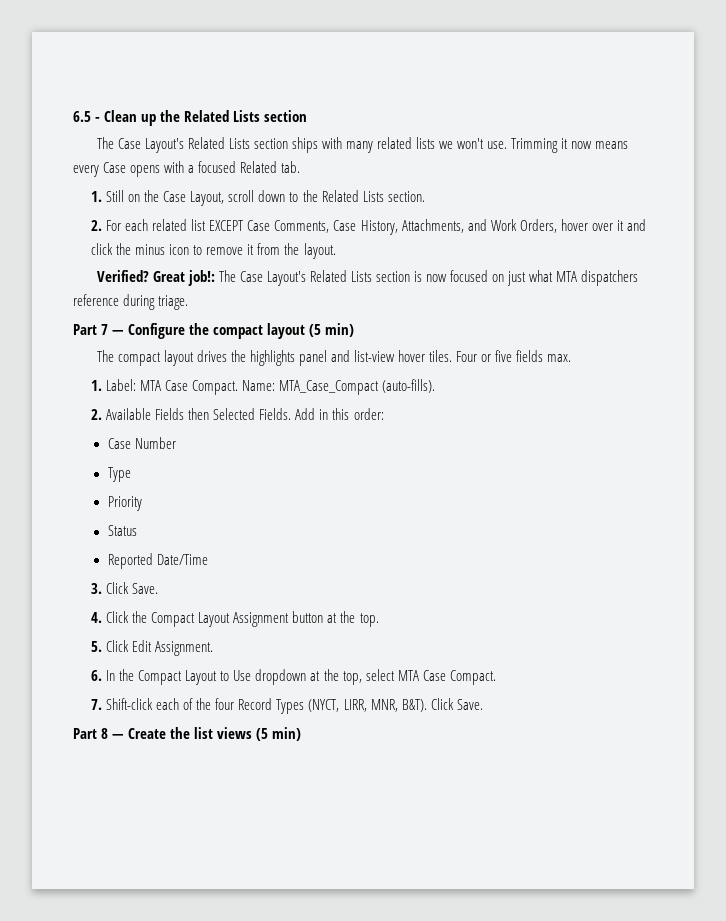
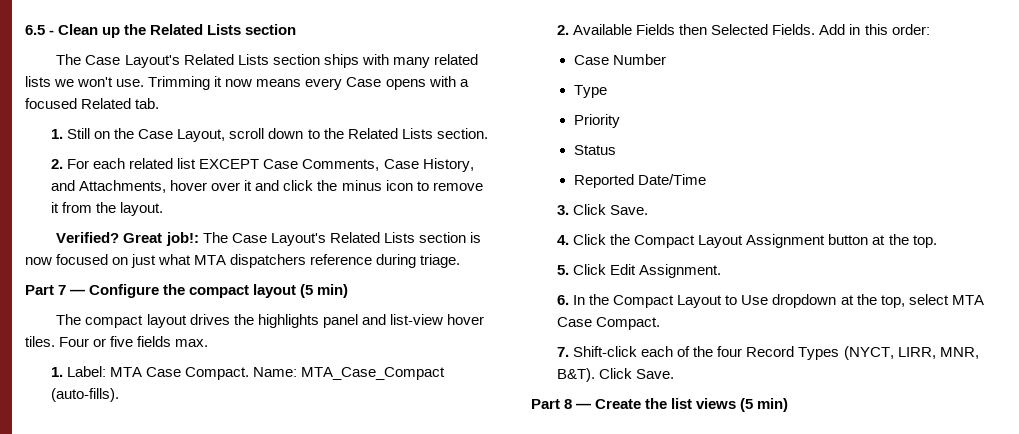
- 2. For each related list EXCEPT Case Comments, Case History, Attachments, and Work Orders, hover over it and click the minus icon to remove it from the layout.
+ 2. For each related list EXCEPT Case Comments, Case History, and Attachments, hover over it and click the minus icon to remove it from the layout.

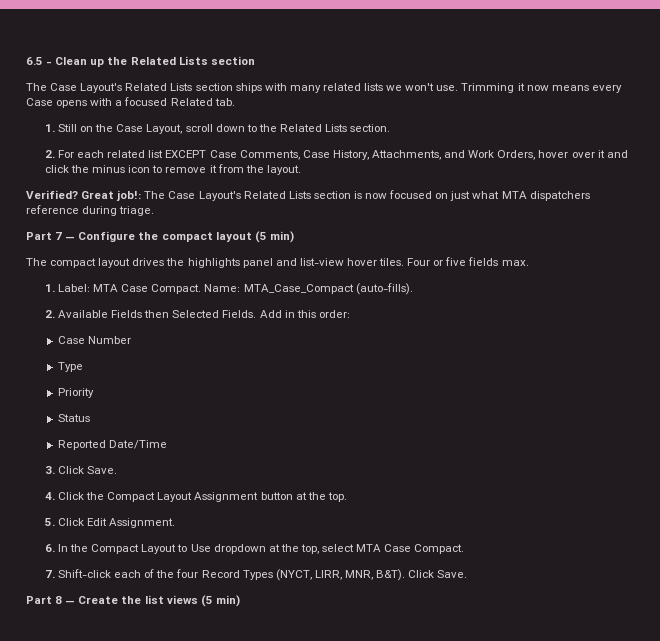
- 2. For each related list EXCEPT Case Comments, Case History, and Attachments, hover over it and click the minus icon to remove it from the layout.
+ 2. For each related list EXCEPT Case Comments, Case History, Attachments, and Work Orders, hover over it and click the minus icon to remove it from the layout.

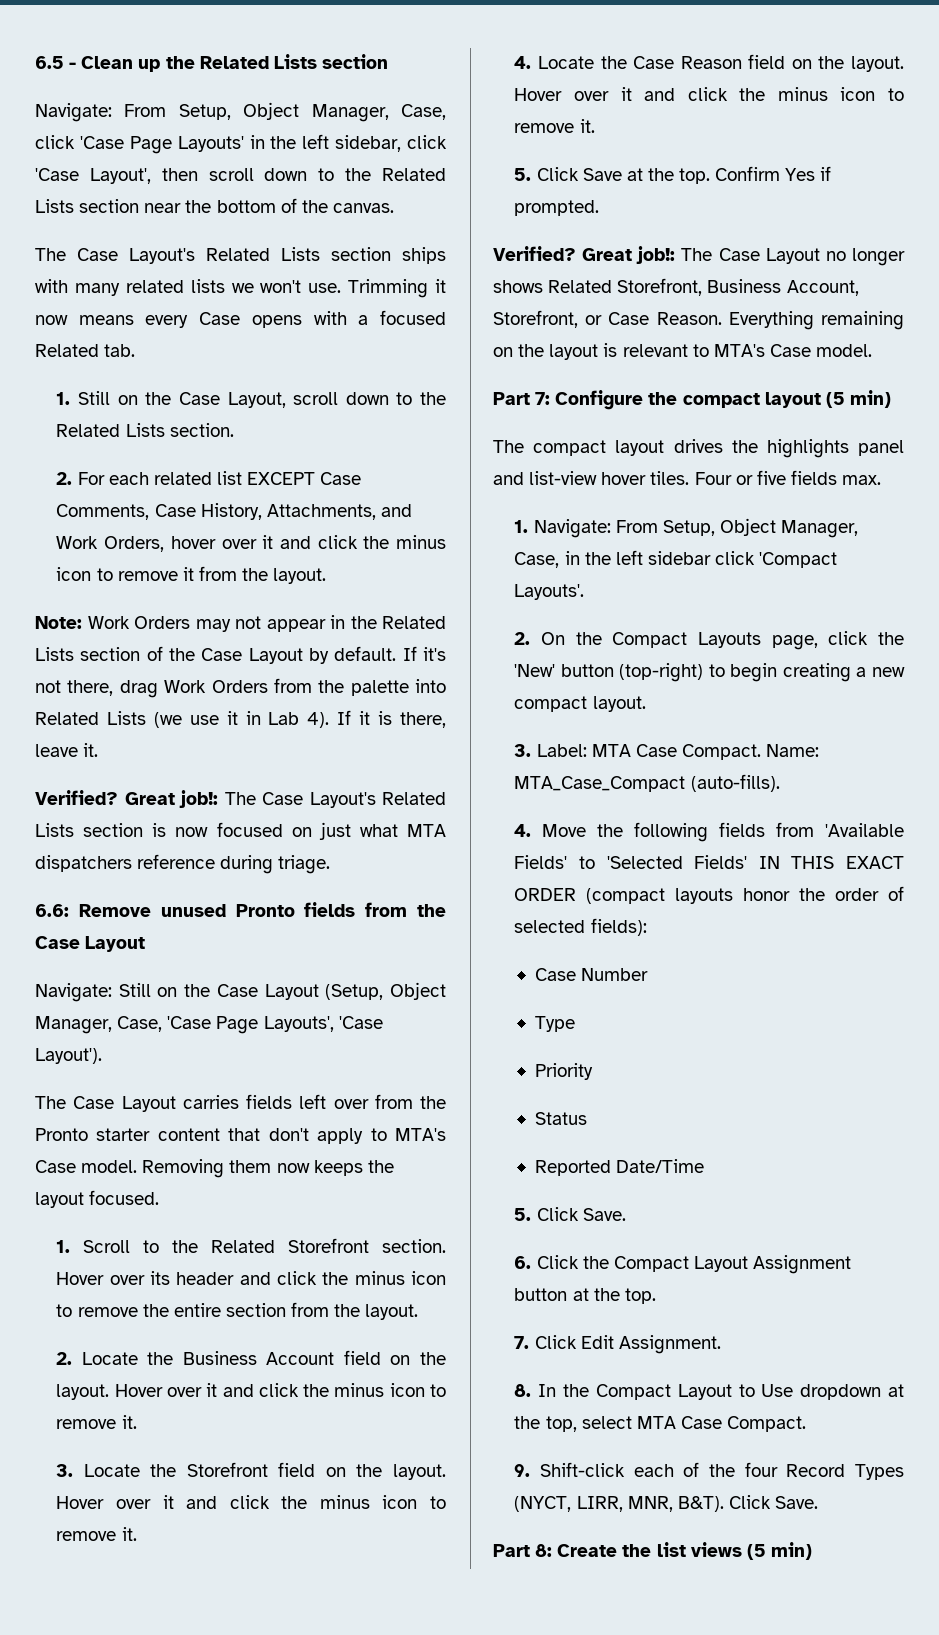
+ Navigate: From Setup, Object Manager, Case, click 'Case Page Layouts' in the left sidebar, click 'Case Layout', then scroll down to the Related Lists section near the bottom of the canvas.
+ Note: Work Orders may not appear in the Related Lists section of the Case Layout by default. If it's not there, drag Work Orders from the palette into Related Lists (we use it in Lab 4). If it is there, leave it.
- Part 7 — Configure the compact layout (5 min)
+ 6.6: Remove unused Pronto fields from the Case Layout
+ Navigate: Still on the Case Layout (Setup, Object Manager, Case, 'Case Page Layouts', 'Case Layout').
+ The Case Layout carries fields left over from the Pronto starter content that don't apply to MTA's Case model. Removing them now keeps the layout focused.
+ 1. Scroll to the Related Storefront section. Hover over its header and click the minus icon to remove the entire section from the layout.
+ 2. Locate the Business Account field on the layout. Hover over it and click the minus icon to remove it.
+ 3. Locate the Storefront field on the layout. Hover over it and click the minus icon to remove it.
+ 4. Locate the Case Reason field on the layout. Hover over it and click the minus icon to remove it.
+ 5. Click Save at the top. Confirm Yes if prompted.
+ Verified? Great job!: The Case Layout no longer shows Related Storefront, Business Account, Storefront, or Case Reason. Everything remaining on the layout is relevant to MTA's Case model.
+ Part 7: Configure the compact layout (5 min)
- 1. Label: MTA Case Compact.
+ 1. Navigate: From Setup, Object Manager, Case, in the left sidebar click 'Compact Layouts'.
+ 2. On the Compact Layouts page, click the 'New' button (top-right) to begin creating a new compact layout.
+ 3. Label: MTA Case Compact.
- 2. Available Fields then Selected Fields. Add in this order:
+ 4. Move the following fields from 'Available Fields' to 'Selected Fields' IN THIS EXACT ORDER (compact layouts honor the order of selected fields):
- 3. Click Save.
- 4. Click the Compact Layout Assignment button at the top.
+ 5. Click Save.
+ 6. Click the Compact Layout Assignment button at the top.
- 5. Click Edit Assignment.
+ 7. Click Edit Assignment.
- 6. In the Compact Layout to Use dropdown at the top, select MTA Case Compact.
+ 8. In the Compact Layout to Use dropdown at the top, select MTA Case Compact.
- 7. Shift-click each of the four Record Types (NYCT, LIRR, MNR, B&T).
+ 9. Shift-click each of the four Record Types (NYCT, LIRR, MNR, B&T).
- Part 8 — Create the list views (5 min)
+ Part 8: Create the list views (5 min)

